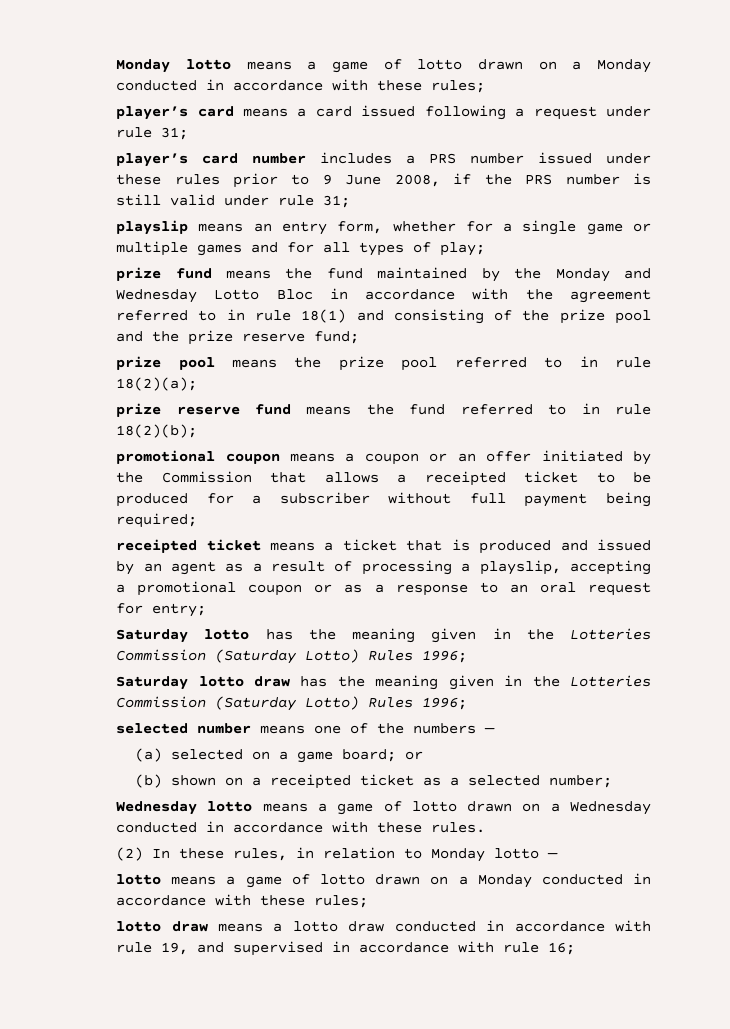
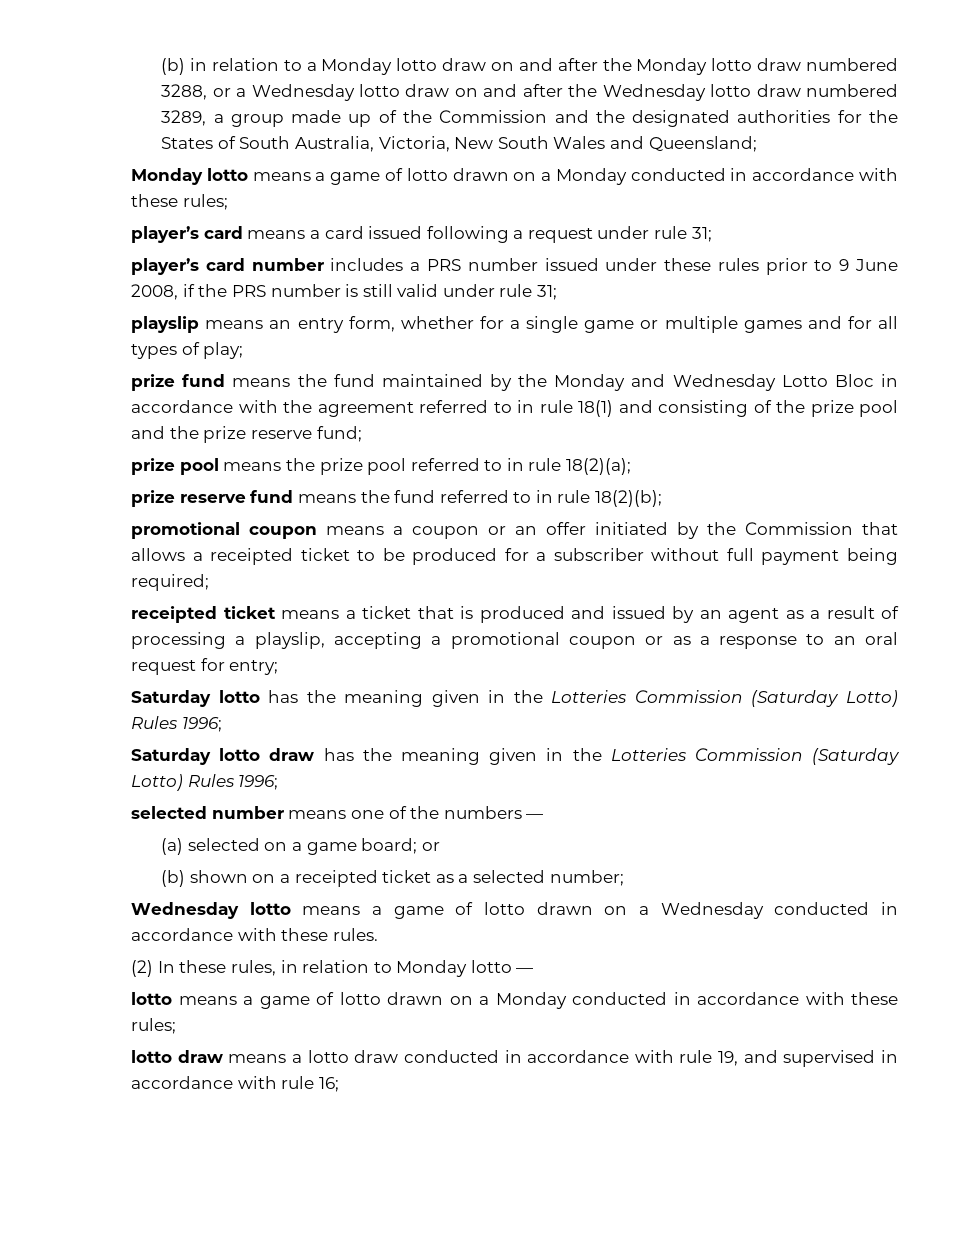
+ (b) in relation to a Monday lotto draw on and after the Monday lotto draw numbered 3288, or a Wednesday lotto draw on and after the Wednesday lotto draw numbered 3289, a group made up of the Commission and the designated authorities for the States of South Australia, Victoria, New South Wales and Queensland;

